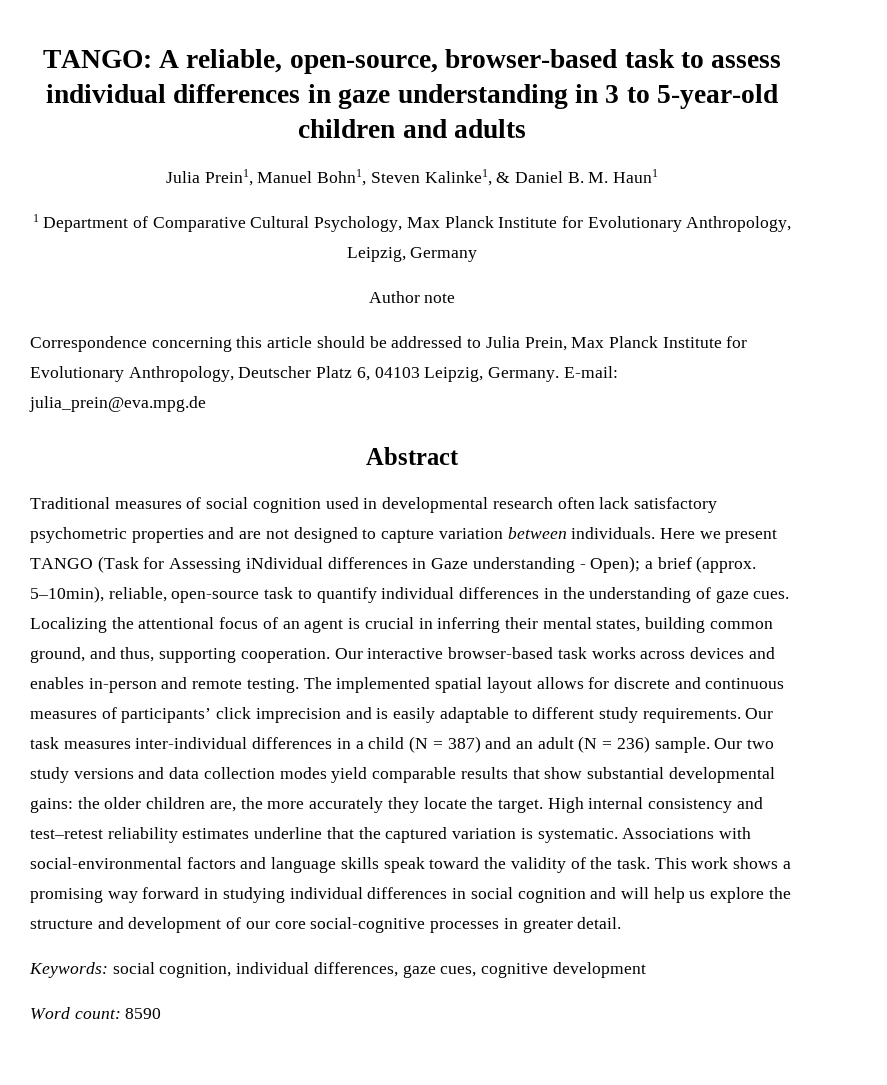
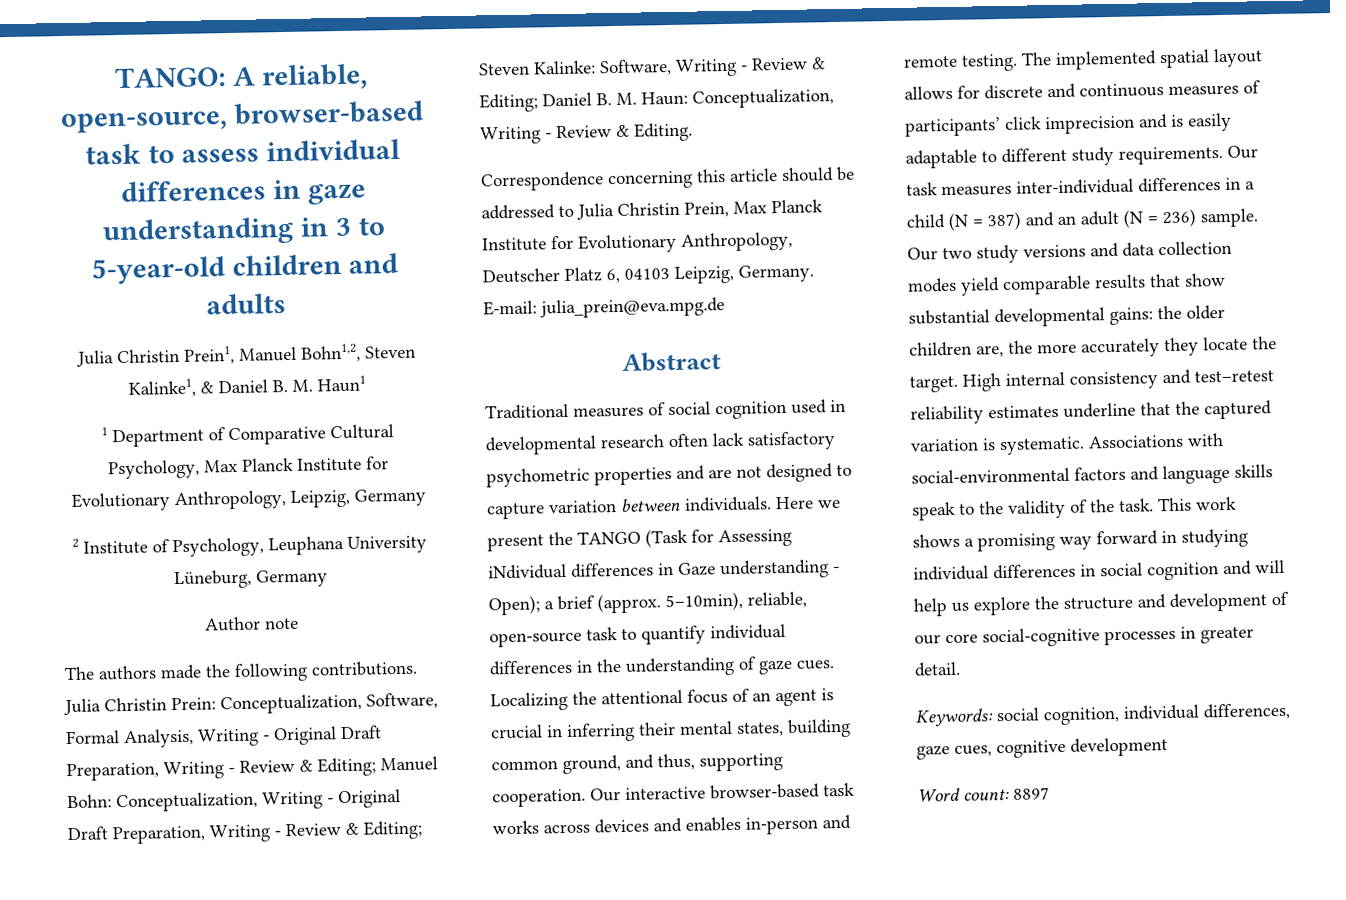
- Julia Prein1, Manuel Bohn1, Steven Kalinke1, & Daniel B. M. Haun1
+ Julia Christin Prein1, Manuel Bohn1,2, Steven Kalinke1, & Daniel B. M. Haun1
+ 2 Institute of Psychology, Leuphana University Lüneburg, Germany
  Author note
+ The authors made the following contributions. Julia Christin Prein: Conceptualization, Software, Formal Analysis, Writing - Original Draft Preparation, Writing - Review & Editing; Manuel Bohn: Conceptualization, Writing - Original Draft Preparation, Writing - Review & Editing; Steven Kalinke: Software, Writing - Review & Editing; Daniel B. M. Haun: Conceptualization, Writing - Review & Editing.
- Correspondence concerning this article should be addressed to Julia Prein, Max Planck Institute for Evolutionary Anthropology, Deutscher Platz 6, 04103 Leipzig, Germany.
+ Correspondence concerning this article should be addressed to Julia Christin Prein, Max Planck Institute for Evolutionary Anthropology, Deutscher Platz 6, 04103 Leipzig, Germany.
- Here we present TANGO (Task for Assessing iNdividual differences in Gaze understanding - Open); a brief (approx. 5–10min), reliable, open-source task to quantify individual differences in the understanding of gaze cues.
+ Here we present the TANGO (Task for Assessing iNdividual differences in Gaze understanding - Open); a brief (approx. 5–10min), reliable, open-source task to quantify individual differences in the understanding of gaze cues.
- Associations with social-environmental factors and language skills speak toward the validity of the task.
+ Associations with social-environmental factors and language skills speak to the validity of the task.
- Word count: 8590
+ Word count: 8897

